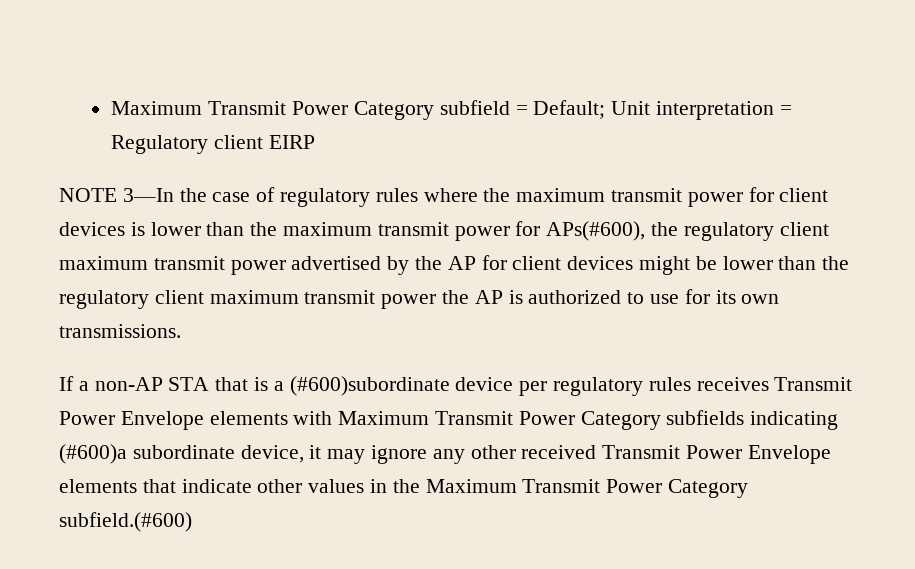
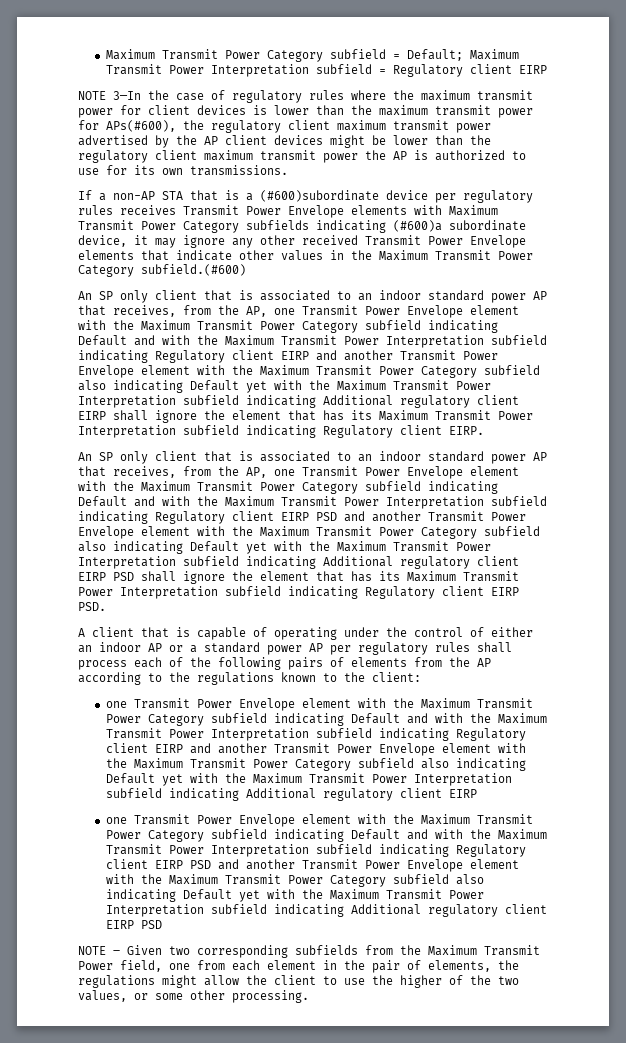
- Maximum Transmit Power Category subfield = Default; Unit interpretation = Regulatory client EIRP
+ Maximum Transmit Power Category subfield = Default; Maximum Transmit Power Interpretation subfield = Regulatory client EIRP
- NOTE 3—In the case of regulatory rules where the maximum transmit power for client devices is lower than the maximum transmit power for APs(#600), the regulatory client maximum transmit power advertised by the AP for client devices might be lower than the regulatory client maximum transmit power the AP is authorized to use for its own transmissions.
+ NOTE 3—In the case of regulatory rules where the maximum transmit power for client devices is lower than the maximum transmit power for APs(#600), the regulatory client maximum transmit power advertised by the AP client devices might be lower than the regulatory client maximum transmit power the AP is authorized to use for its own transmissions.
+ An SP only client that is associated to an indoor standard power AP that receives, from the AP, one Transmit Power Envelope element with the Maximum Transmit Power Category subfield indicating Default and with the Maximum Transmit Power Interpretation subfield indicating Regulatory client EIRP and another Transmit Power Envelope element with the Maximum Transmit Power Category subfield also indicating Default yet with the Maximum Transmit Power Interpretation subfield indicating Additional regulatory client EIRP shall ignore the element that has its Maximum Transmit Power Interpretation subfield indicating Regulatory client EIRP.
+ An SP only client that is associated to an indoor standard power AP that receives, from the AP, one Transmit Power Envelope element with the Maximum Transmit Power Category subfield indicating Default and with the Maximum Transmit Power Interpretation subfield indicating Regulatory client EIRP PSD and another Transmit Power Envelope element with the Maximum Transmit Power Category subfield also indicating Default yet with the Maximum Transmit Power Interpretation subfield indicating Additional regulatory client EIRP PSD shall ignore the element that has its Maximum Transmit Power Interpretation subfield indicating Regulatory client EIRP PSD.
+ A client that is capable of operating under the control of either an indoor AP or a standard power AP per regulatory rules shall process each of the following pairs of elements from the AP according to the regulations known to the client:
+ one Transmit Power Envelope element with the Maximum Transmit Power Category subfield indicating Default and with the Maximum Transmit Power Interpretation subfield indicating Regulatory client EIRP and another Transmit Power Envelope element with the Maximum Transmit Power Category subfield also indicating Default yet with the Maximum Transmit Power Interpretation subfield indicating Additional regulatory client EIRP
+ one Transmit Power Envelope element with the Maximum Transmit Power Category subfield indicating Default and with the Maximum Transmit Power Interpretation subfield indicating Regulatory client EIRP PSD and another Transmit Power Envelope element with the Maximum Transmit Power Category subfield also indicating Default yet with the Maximum Transmit Power Interpretation subfield indicating Additional regulatory client EIRP PSD
+ NOTE – Given two corresponding subfields from the Maximum Transmit Power field, one from each element in the pair of elements, the regulations might allow the client to use the higher of the two values, or some other processing.

